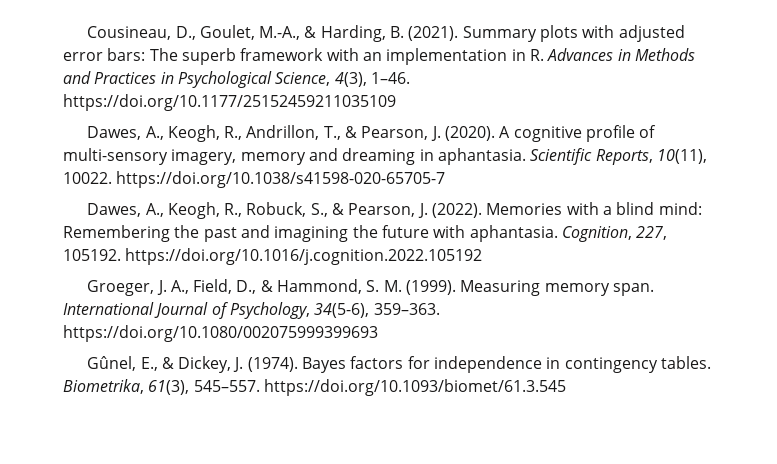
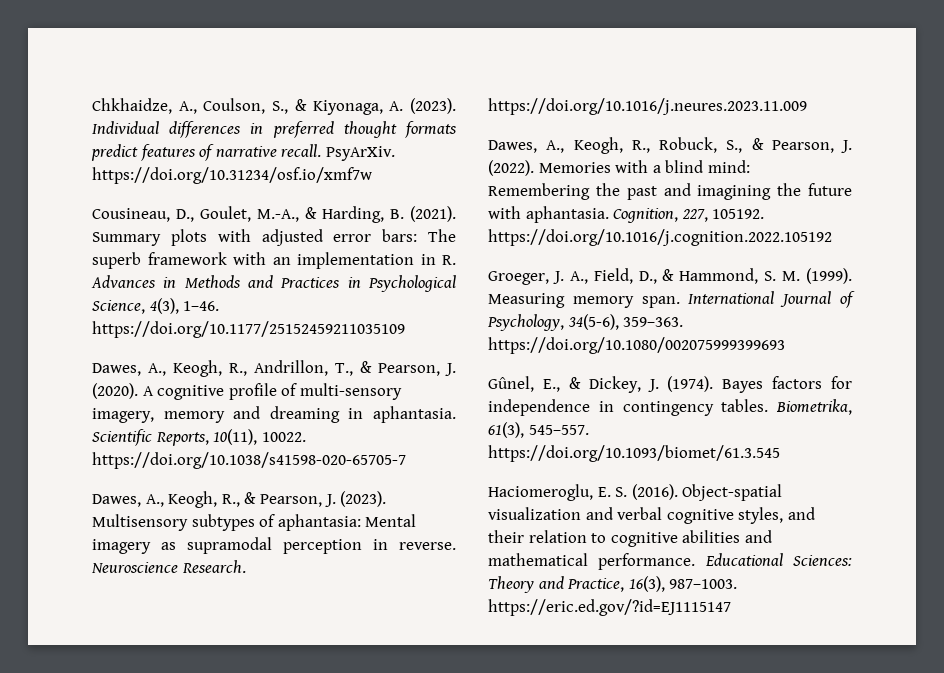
+ Chkhaidze, A., Coulson, S., & Kiyonaga, A. (2023). Individual differences in preferred thought formats predict features of narrative recall. PsyArXiv. https://doi.org/10.31234/osf.io/xmf7w
+ Dawes, A., Keogh, R., & Pearson, J. (2023). Multisensory subtypes of aphantasia: Mental imagery as supramodal perception in reverse. Neuroscience Research. https://doi.org/10.1016/j.neures.2023.11.009
+ Haciomeroglu, E. S. (2016). Object-spatial visualization and verbal cognitive styles, and their relation to cognitive abilities and mathematical performance. Educational Sciences: Theory and Practice, 16(3), 987–1003. https://eric.ed.gov/?id=EJ1115147

